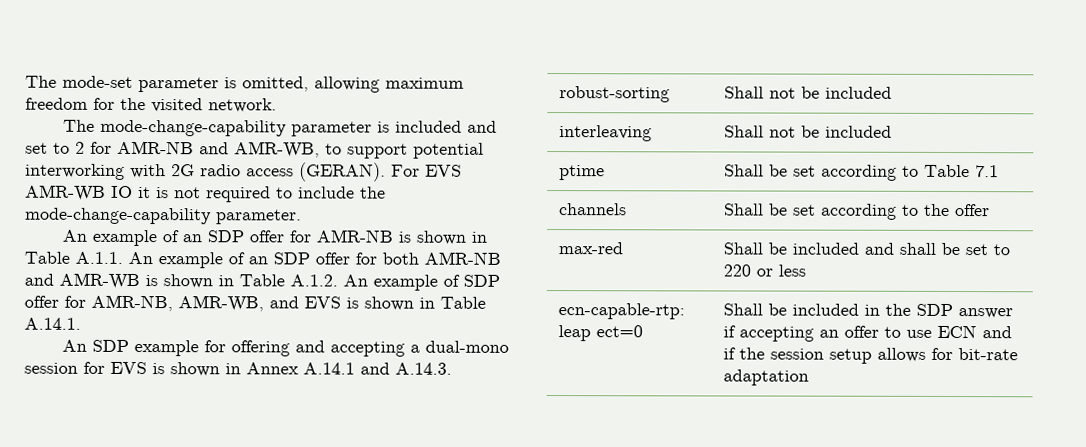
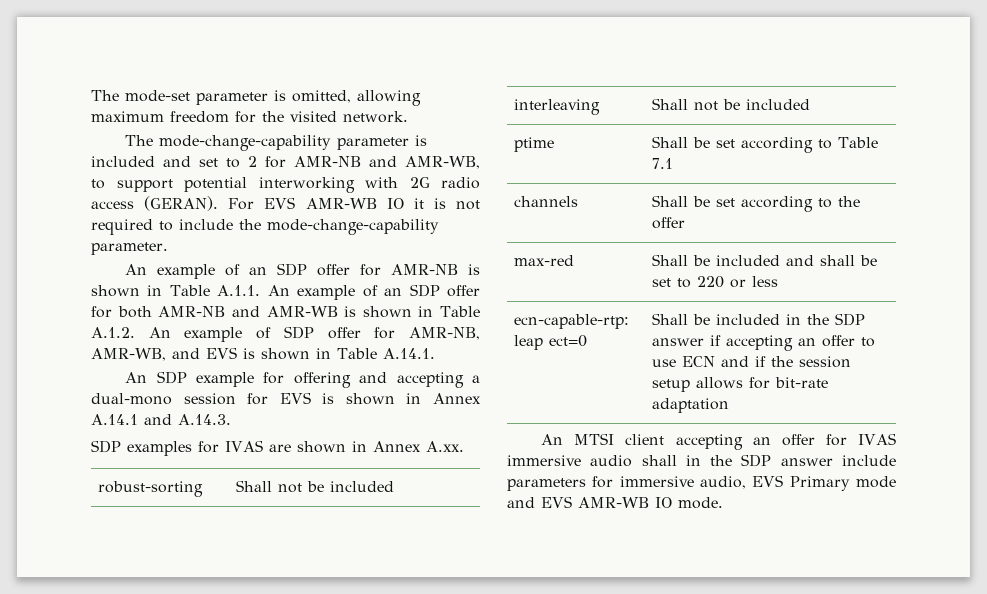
+ SDP examples for IVAS are shown in Annex A.xx.
+ An MTSI client accepting an offer for IVAS immersive audio shall in the SDP answer include parameters for immersive audio, EVS Primary mode and EVS AMR-WB IO mode.

